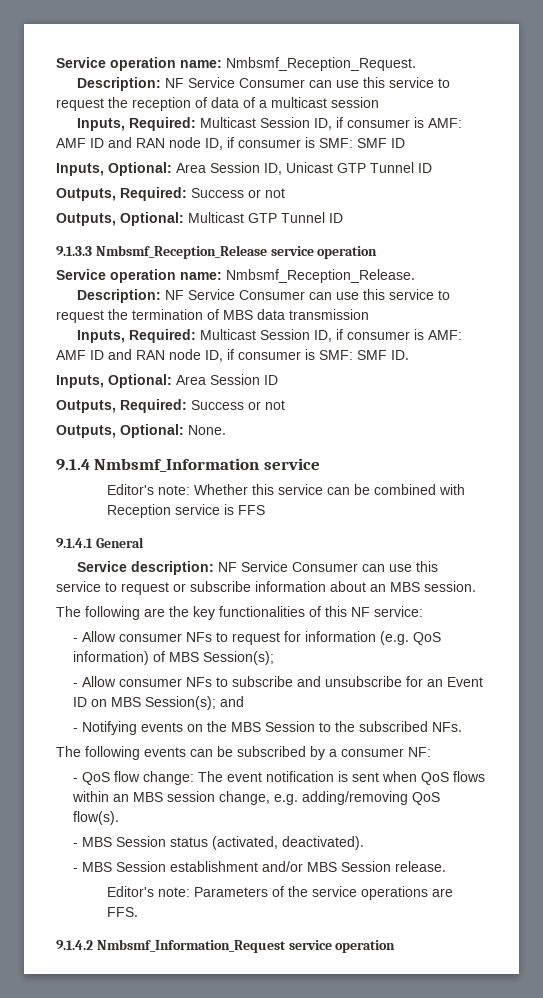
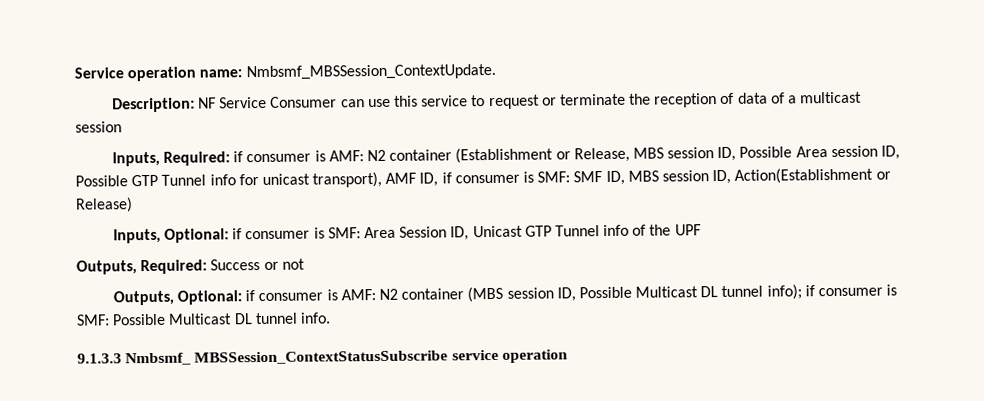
- Service operation name: Nmbsmf_Reception_Request.
+ Service operation name: Nmbsmf_MBSSession_ContextUpdate.
- Description: NF Service Consumer can use this service to request the reception of data of a multicast session
+ Description: NF Service Consumer can use this service to request or terminate the reception of data of a multicast session
- Inputs, Required: Multicast Session ID, if consumer is AMF: AMF ID and RAN node ID, if consumer is SMF: SMF ID
- Inputs, Optional: Area Session ID, Unicast GTP Tunnel ID
+ Inputs, Required: if consumer is AMF: N2 container (Establishment or Release, MBS session ID, Possible Area session ID, Possible GTP Tunnel info for unicast transport), AMF ID, if consumer is SMF: SMF ID, MBS session ID, Action(Establishment or Release)
+ Inputs, Optional: if consumer is SMF: Area Session ID, Unicast GTP Tunnel info of the UPF
  Outputs, Required: Success or not
- Outputs, Optional: Multicast GTP Tunnel ID
- 9.1.3.3 Nmbsmf_Reception_Release service operation
- Service operation name: Nmbsmf_Reception_Release.
- Description: NF Service Consumer can use this service to request the termination of MBS data transmission
- Inputs, Required: Multicast Session ID, if consumer is AMF: AMF ID and RAN node ID, if consumer is SMF: SMF ID.
- Inputs, Optional: Area Session ID
- Outputs, Required: Success or not
- Outputs, Optional: None.
- 9.1.4 Nmbsmf_Information service
- Editor's note: Whether this service can be combined with Reception service is FFS
- 9.1.4.1 General
- Service description: NF Service Consumer can use this service to request or subscribe information about an MBS session.
- The following are the key functionalities of this NF service:
- - Allow consumer NFs to request for information (e.g. QoS information) of MBS Session(s);
- - Allow consumer NFs to subscribe and unsubscribe for an Event ID on MBS Session(s); and
- - Notifying events on the MBS Session to the subscribed NFs.
- The following events can be subscribed by a consumer NF:
- - QoS flow change: The event notification is sent when QoS flows within an MBS session change, e.g. adding/removing QoS flow(s).
- - MBS Session status (activated, deactivated).
- - MBS Session establishment and/or MBS Session release.
- Editor's note: Parameters of the service operations are FFS.
- 9.1.4.2 Nmbsmf_Information_Request service operation
+ Outputs, Optional: if consumer is AMF: N2 container (MBS session ID, Possible Multicast DL tunnel info); if consumer is SMF: Possible Multicast DL tunnel info.
+ 9.1.3.3 Nmbsmf_ MBSSession_ContextStatusSubscribe service operation

